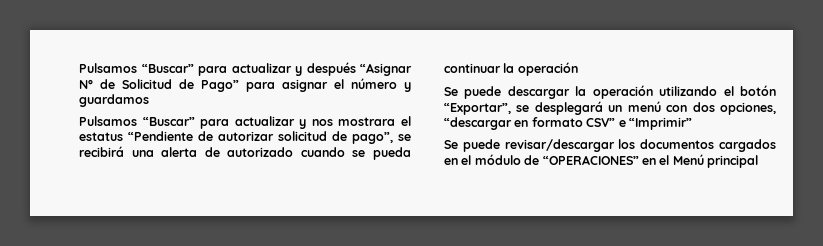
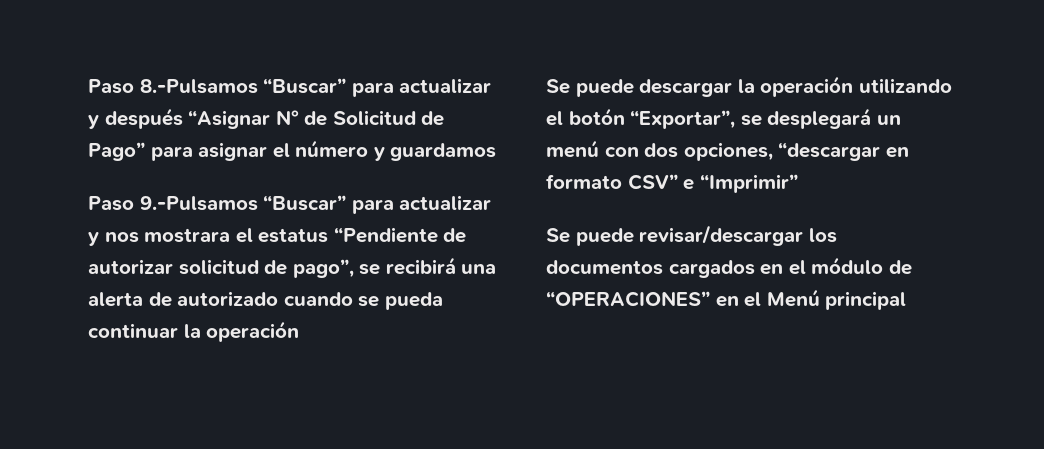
- Pulsamos “Buscar” para actualizar y después “Asignar N° de Solicitud de Pago” para asignar el número y guardamos
+ Paso 8.-Pulsamos “Buscar” para actualizar y después “Asignar N° de Solicitud de Pago” para asignar el número y guardamos
- Pulsamos “Buscar” para actualizar y nos mostrara el estatus “Pendiente de autorizar solicitud de pago”, se recibirá una alerta de autorizado cuando se pueda continuar la operación
+ Paso 9.-Pulsamos “Buscar” para actualizar y nos mostrara el estatus “Pendiente de autorizar solicitud de pago”, se recibirá una alerta de autorizado cuando se pueda continuar la operación

